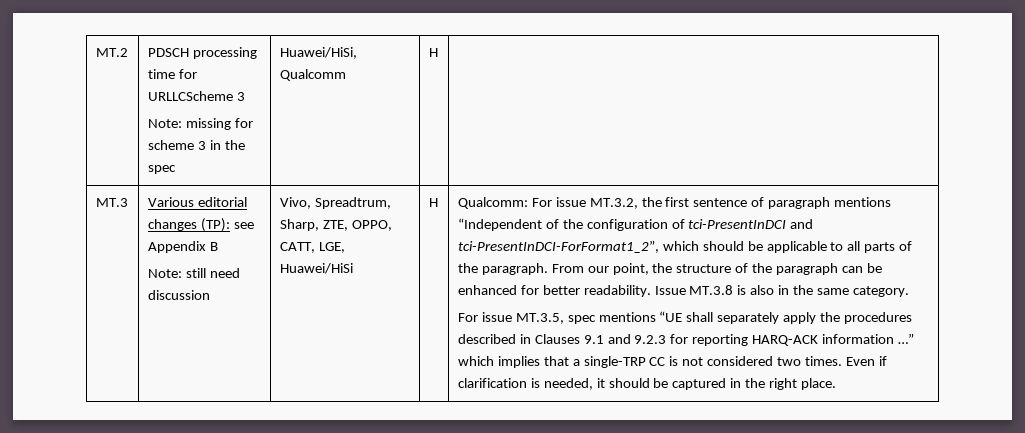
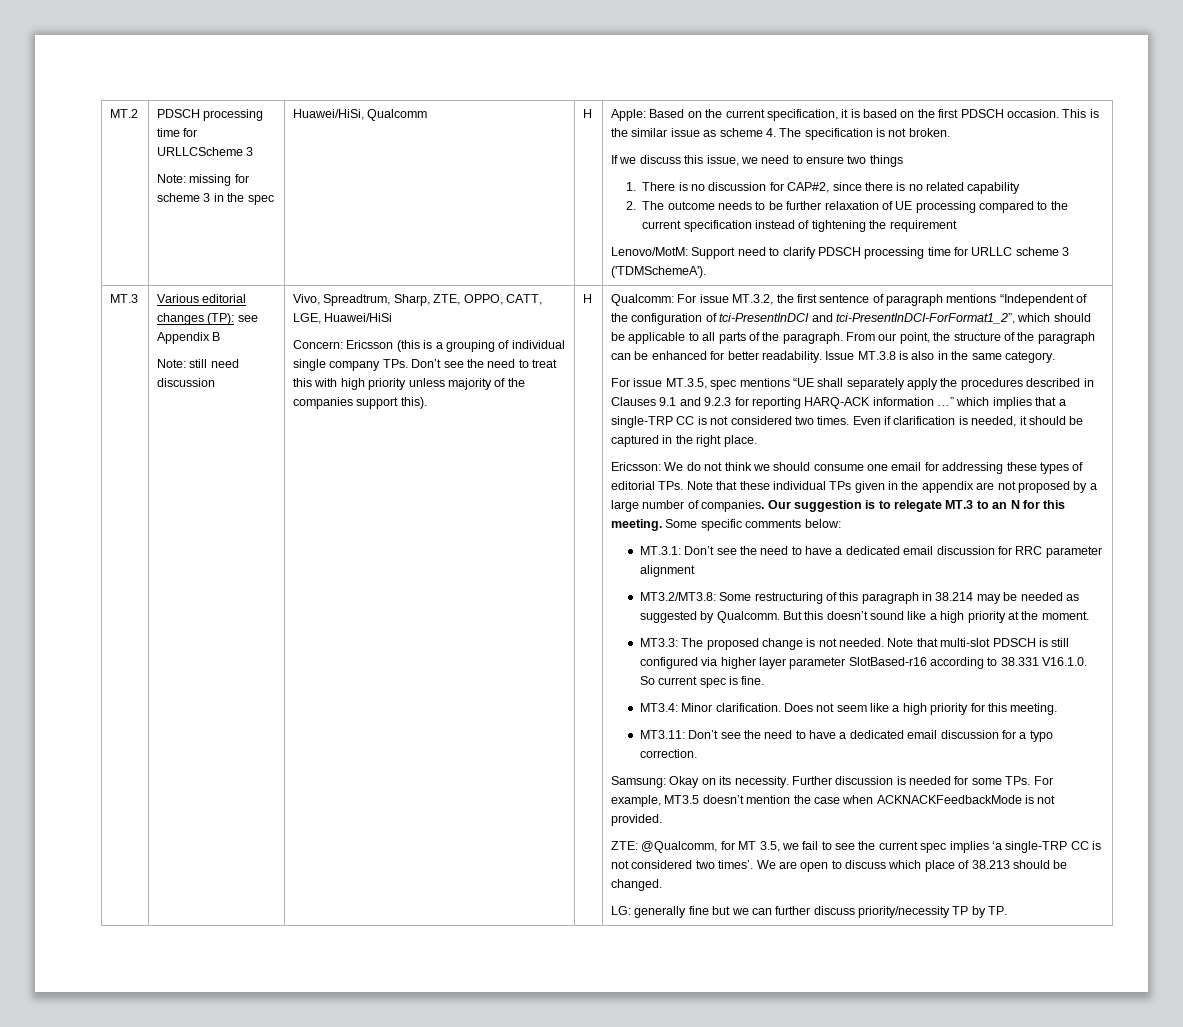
+ Apple: Based on the current specification, it is based on the first PDSCH occasion. This is the similar issue as scheme 4. The specification is not broken.
+ If we discuss this issue, we need to ensure two things
+ 1. There is no discussion for CAP#2, since there is no related capability
+ 2. The outcome needs to be further relaxation of UE processing compared to the current specification instead of tightening the requirement
+ Lenovo/MotM: Support need to clarify PDSCH processing time for URLLC scheme 3 ('TDMSchemeA').
+ Concern: Ericsson (this is a grouping of individual single company TPs. Don’t see the need to treat this with high priority unless majority of the companies support this).
+ Ericsson: We do not think we should consume one email for addressing these types of editorial TPs. Note that these individual TPs given in the appendix are not proposed by a large number of companies. Our suggestion is to relegate MT.3 to an N for this meeting. Some specific comments below:
+ MT.3.1: Don’t see the need to have a dedicated email discussion for RRC parameter alignment
+ MT3.2/MT3.8: Some restructuring of this paragraph in 38.214 may be needed as suggested by Qualcomm. But this doesn’t sound like a high priority at the moment.
+ MT3.3: The proposed change is not needed. Note that multi-slot PDSCH is still configured via higher layer parameter SlotBased-r16 according to 38.331 V16.1.0. So current spec is fine.
+ MT3.4: Minor clarification. Does not seem like a high priority for this meeting.
+ MT3.11: Don’t see the need to have a dedicated email discussion for a typo correction.
+ Samsung: Okay on its necessity. Further discussion is needed for some TPs. For example, MT3.5 doesn’t mention the case when ACKNACKFeedbackMode is not provided.
+ ZTE: @Qualcomm, for MT 3.5, we fail to see the current spec implies ‘a single-TRP CC is not considered two times’. We are open to discuss which place of 38.213 should be changed.
+ LG: generally fine but we can further discuss priority/necessity TP by TP.

